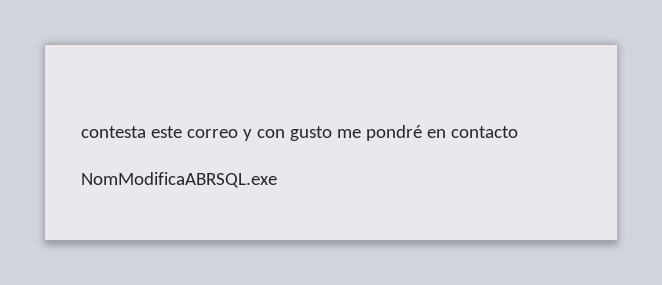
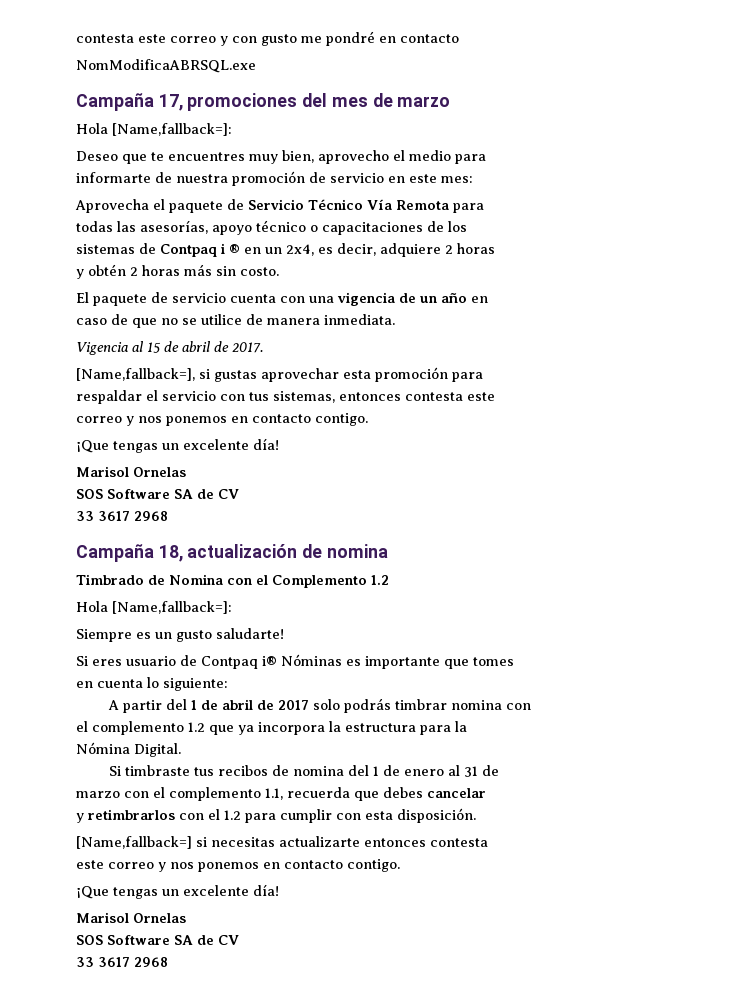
+ Campaña 17, promociones del mes de marzo
+ Hola [Name,fallback=]:
+ Deseo que te encuentres muy bien, aprovecho el medio para
+ informarte de nuestra promoción de servicio en este mes:
+ Aprovecha el paquete de Servicio Técnico Vía Remota para
+ todas las asesorías, apoyo técnico o capacitaciones de los
+ sistemas de Contpaq i ® en un 2x4, es decir, adquiere 2 horas
+ y obtén 2 horas más sin costo.
+ El paquete de servicio cuenta con una vigencia de un año en
+ caso de que no se utilice de manera inmediata.
+ Vigencia al 15 de abril de 2017.
+ [Name,fallback=], si gustas aprovechar esta promoción para
+ respaldar el servicio con tus sistemas, entonces contesta este
+ correo y nos ponemos en contacto contigo.
+ ¡Que tengas un excelente día!
+ Marisol Ornelas
+ SOS Software SA de CV
+ 33 3617 2968
+ Campaña 18, actualización de nomina
+ Timbrado de Nomina con el Complemento 1.2
+ Hola [Name,fallback=]:
+ Siempre es un gusto saludarte!
+ Si eres usuario de Contpaq i® Nóminas es importante que tomes
+ en cuenta lo siguiente:
+ A partir del 1 de abril de 2017 solo podrás timbrar nomina con
+ el complemento 1.2 que ya incorpora la estructura para la
+ Nómina Digital.
+ Si timbraste tus recibos de nomina del 1 de enero al 31 de
+ marzo con el complemento 1.1, recuerda que debes cancelar
+ y retimbrarlos con el 1.2 para cumplir con esta disposición.
+ [Name,fallback=] si necesitas actualizarte entonces contesta
+ este correo y nos ponemos en contacto contigo.
+ ¡Que tengas un excelente día!
+ Marisol Ornelas
+ SOS Software SA de CV
+ 33 3617 2968

